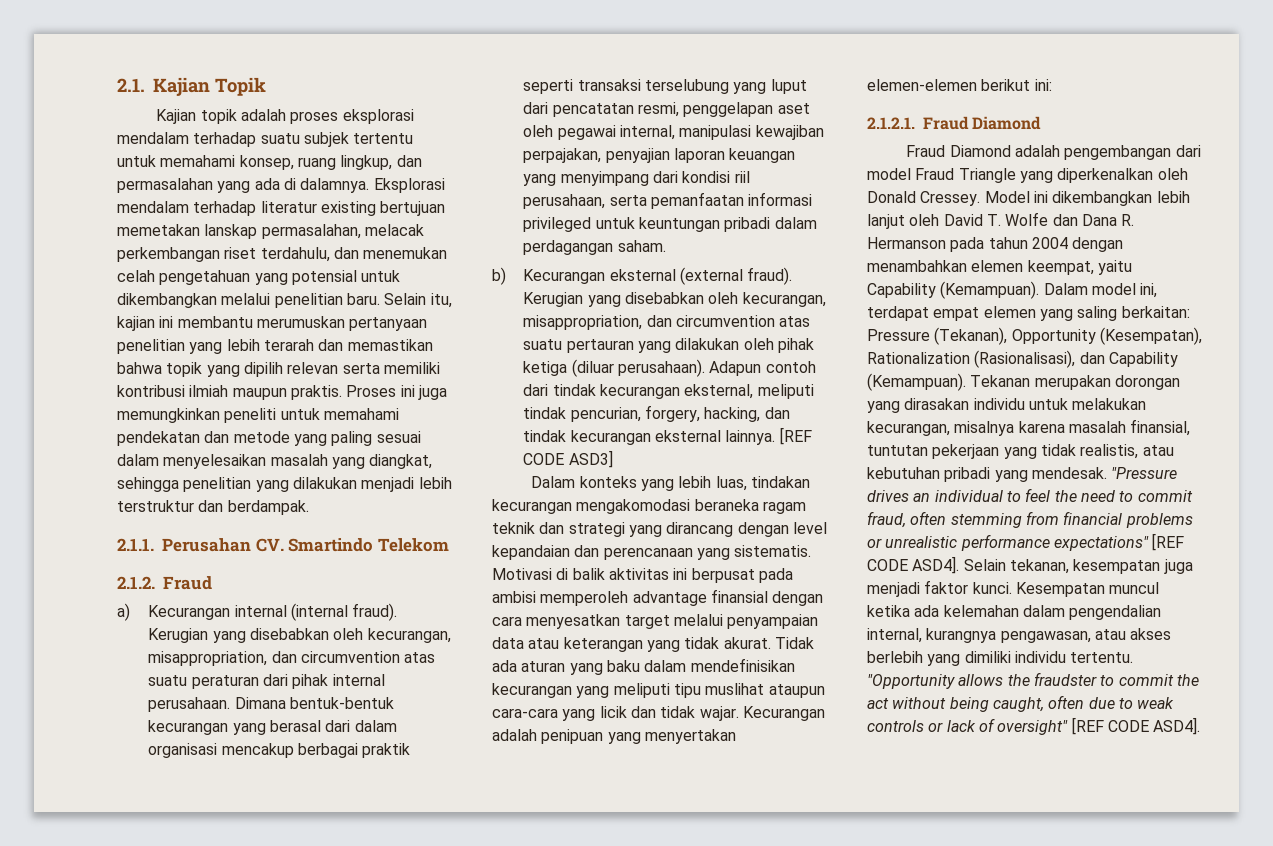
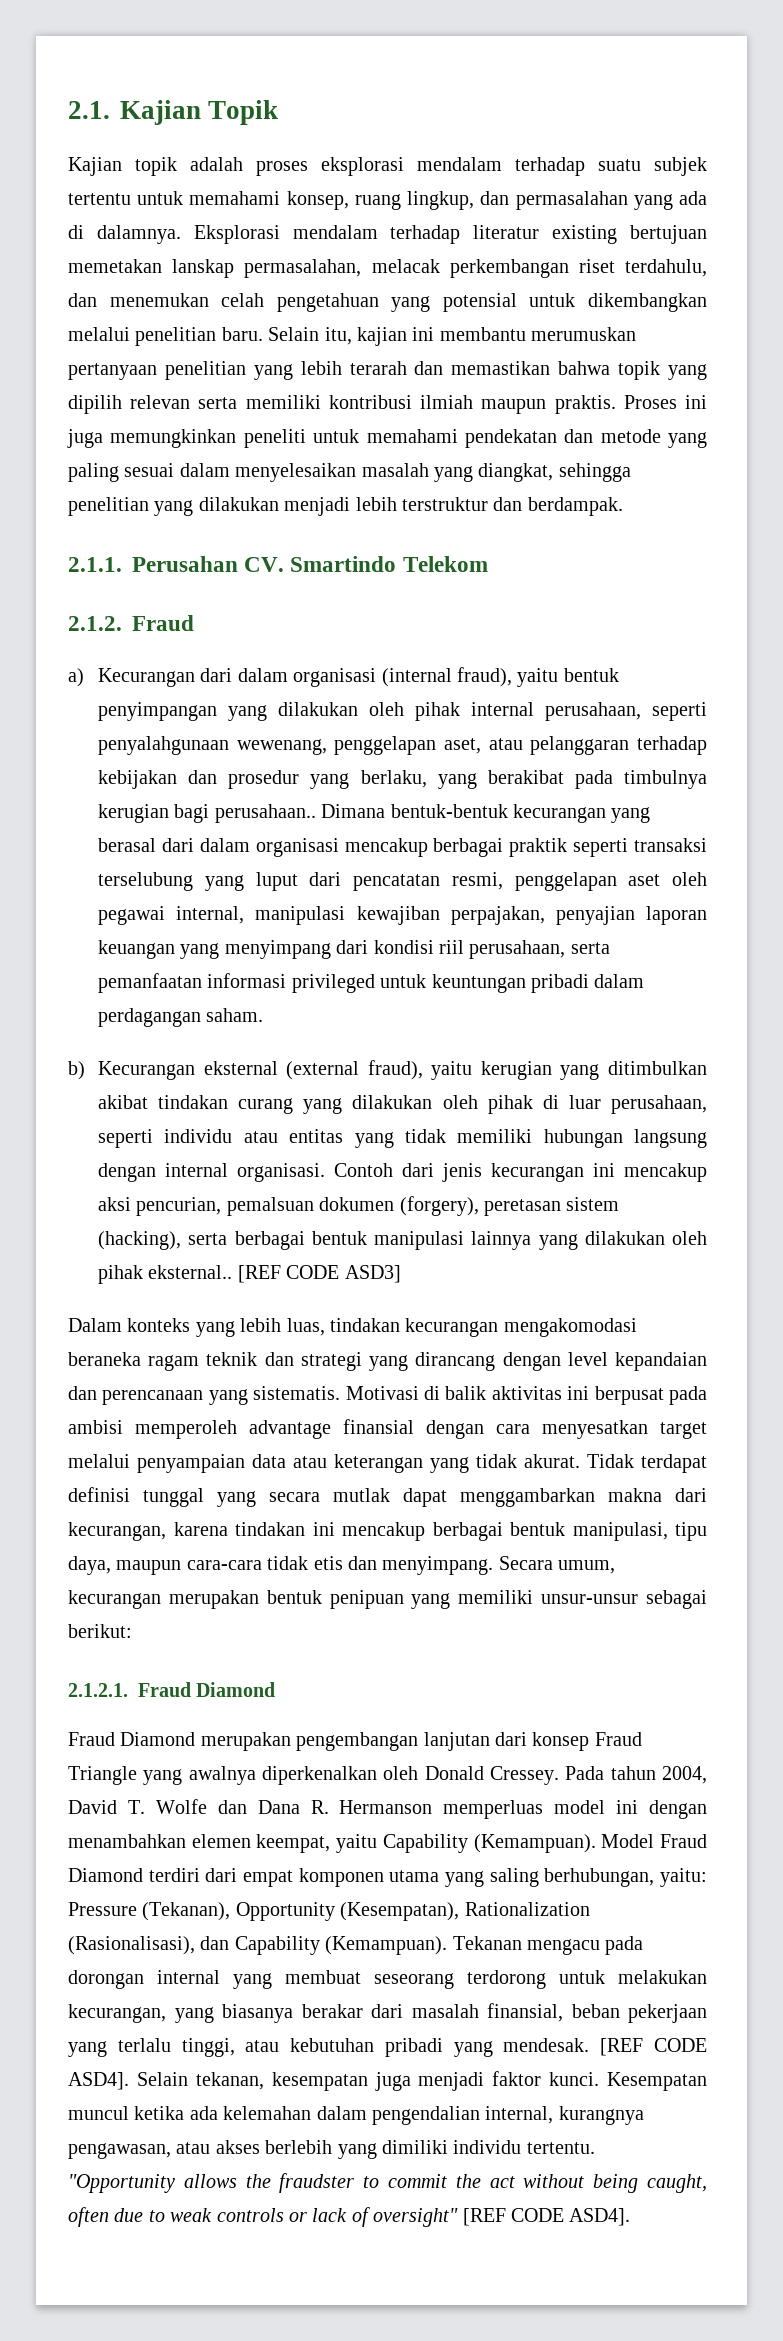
- a) Kecurangan internal (internal fraud). Kerugian yang disebabkan oleh kecurangan, misappropriation, dan circumvention atas suatu peraturan dari pihak internal perusahaan.
+ a) Kecurangan dari dalam organisasi (internal fraud), yaitu bentuk penyimpangan yang dilakukan oleh pihak internal perusahaan, seperti penyalahgunaan wewenang, penggelapan aset, atau pelanggaran terhadap kebijakan dan prosedur yang berlaku, yang berakibat pada timbulnya kerugian bagi perusahaan..
- b) Kecurangan eksternal (external fraud). Kerugian yang disebabkan oleh kecurangan, misappropriation, dan circumvention atas suatu pertauran yang dilakukan oleh pihak ketiga (diluar perusahaan). Adapun contoh dari tindak kecurangan eksternal, meliputi tindak pencurian, forgery, hacking, dan tindak kecurangan eksternal lainnya.
+ b) Kecurangan eksternal (external fraud), yaitu kerugian yang ditimbulkan akibat tindakan curang yang dilakukan oleh pihak di luar perusahaan, seperti individu atau entitas yang tidak memiliki hubungan langsung dengan internal organisasi. Contoh dari jenis kecurangan ini mencakup aksi pencurian, pemalsuan dokumen (forgery), peretasan sistem (hacking), serta berbagai bentuk manipulasi lainnya yang dilakukan oleh pihak eksternal..
- Tidak ada aturan yang baku dalam mendefinisikan kecurangan yang meliputi tipu muslihat ataupun cara-cara yang licik dan tidak wajar. Kecurangan adalah penipuan yang menyertakan elemen-elemen berikut ini:
+ Tidak terdapat definisi tunggal yang secara mutlak dapat menggambarkan makna dari kecurangan, karena tindakan ini mencakup berbagai bentuk manipulasi, tipu daya, maupun cara-cara tidak etis dan menyimpang. Secara umum, kecurangan merupakan bentuk penipuan yang memiliki unsur-unsur sebagai berikut:
- Fraud Diamond adalah pengembangan dari model Fraud Triangle yang diperkenalkan oleh Donald Cressey.
+ Fraud Diamond merupakan pengembangan lanjutan dari konsep Fraud Triangle yang awalnya diperkenalkan oleh Donald Cressey.
- Model ini dikembangkan lebih lanjut oleh David T. Wolfe dan Dana R. Hermanson pada tahun 2004 dengan menambahkan elemen keempat, yaitu Capability (Kemampuan).
+ Pada tahun 2004, David T. Wolfe dan Dana R. Hermanson memperluas model ini dengan menambahkan elemen keempat, yaitu Capability (Kemampuan).
- Dalam model ini, terdapat empat elemen yang saling berkaitan: Pressure (Tekanan), Opportunity (Kesempatan), Rationalization (Rasionalisasi), dan Capability (Kemampuan).
+ Model Fraud Diamond terdiri dari empat komponen utama yang saling berhubungan, yaitu: Pressure (Tekanan), Opportunity (Kesempatan), Rationalization (Rasionalisasi), dan Capability (Kemampuan).
- Tekanan merupakan dorongan yang dirasakan individu untuk melakukan kecurangan, misalnya karena masalah finansial, tuntutan pekerjaan yang tidak realistis, atau kebutuhan pribadi yang mendesak. "Pressure drives an individual to feel the need to commit fraud, often stemming from financial problems or unrealistic performance expectations" [REF CODE ASD4].
+ Tekanan mengacu pada dorongan internal yang membuat seseorang terdorong untuk melakukan kecurangan, yang biasanya berakar dari masalah finansial, beban pekerjaan yang terlalu tinggi, atau kebutuhan pribadi yang mendesak. [REF CODE ASD4].

